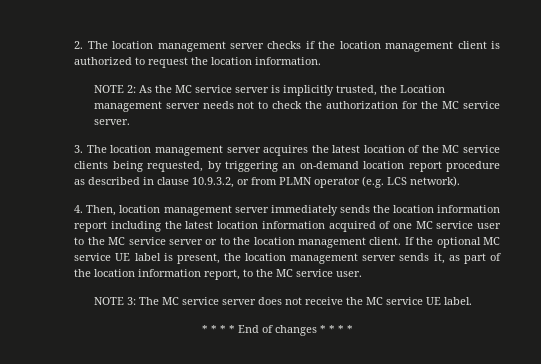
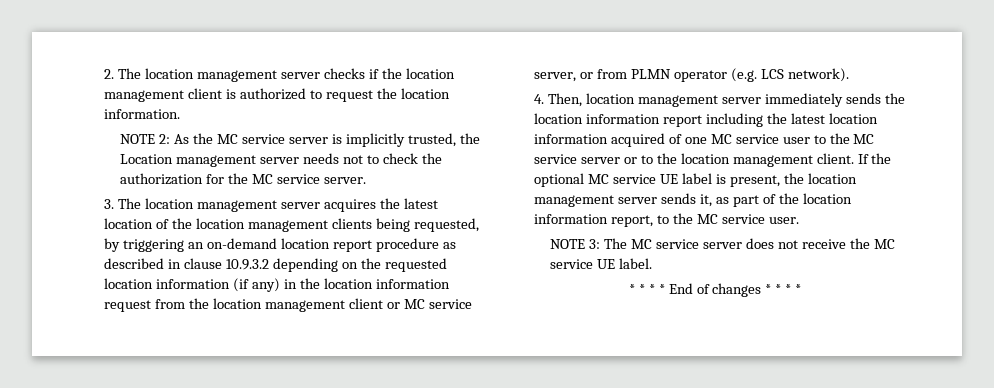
- 3. The location management server acquires the latest location of the MC service clients being requested, by triggering an on-demand location report procedure as described in clause 10.9.3.2, or from PLMN operator (e.g. LCS network).
+ 3. The location management server acquires the latest location of the location management clients being requested, by triggering an on-demand location report procedure as described in clause 10.9.3.2 depending on the requested location information (if any) in the location information request from the location management client or MC service server, or from PLMN operator (e.g. LCS network).

